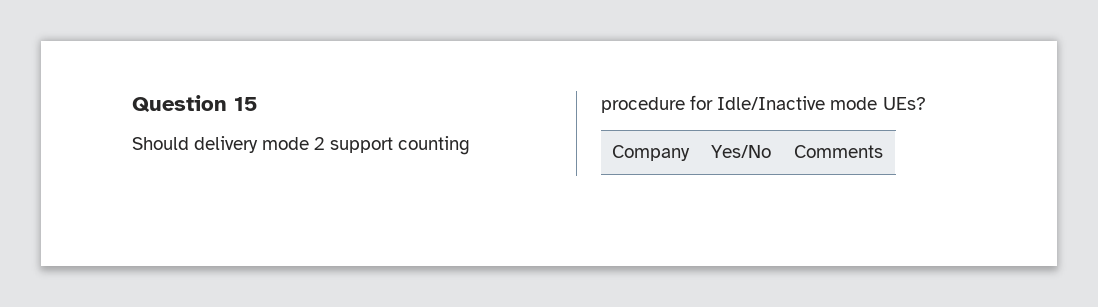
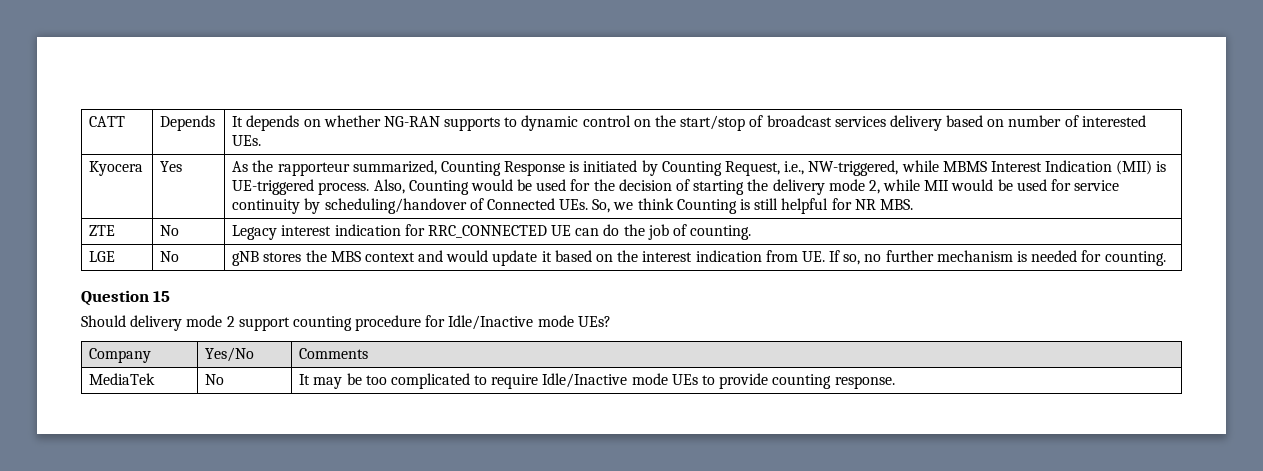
+ CATT | Depends | It depends on whether NG-RAN supports to dynamic control on the start/stop of broadcast services delivery based on number of interested UEs.
+ Kyocera | Yes | As the rapporteur summarized, Counting Response is initiated by Counting Request, i.e., NW-triggered, while MBMS Interest Indication (MII) is UE-triggered process. Also, Counting would be used for the decision of starting the delivery mode 2, while MII would be used for service continuity by scheduling/handover of Connected UEs. So, we think Counting is still helpful for NR MBS.
+ ZTE | No | Legacy interest indication for RRC_CONNECTED UE can do the job of counting.
+ LGE | No | gNB stores the MBS context and would update it based on the interest indication from UE. If so, no further mechanism is needed for counting.
+ MediaTek | No | It may be too complicated to require Idle/Inactive mode UEs to provide counting response.

